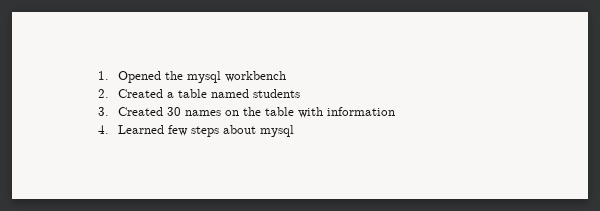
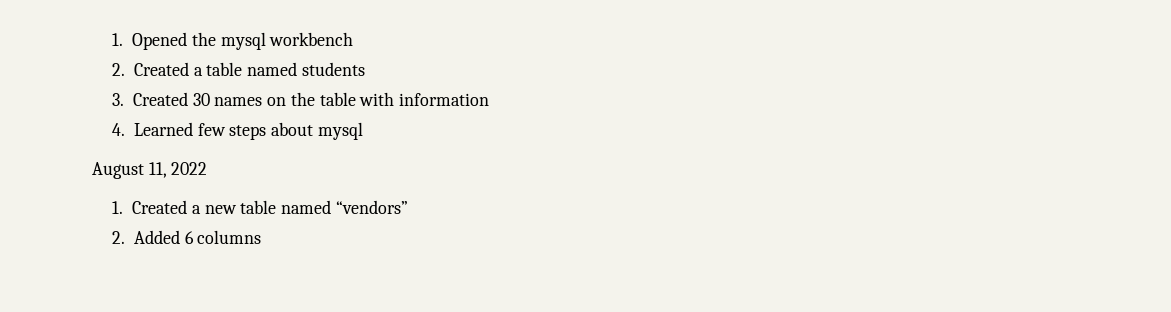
+ August 11, 2022
+ 1. Created a new table named “vendors”
+ 2. Added 6 columns

